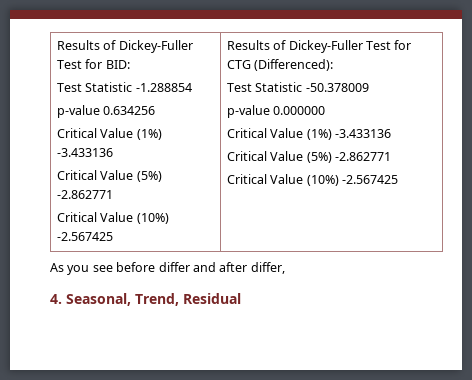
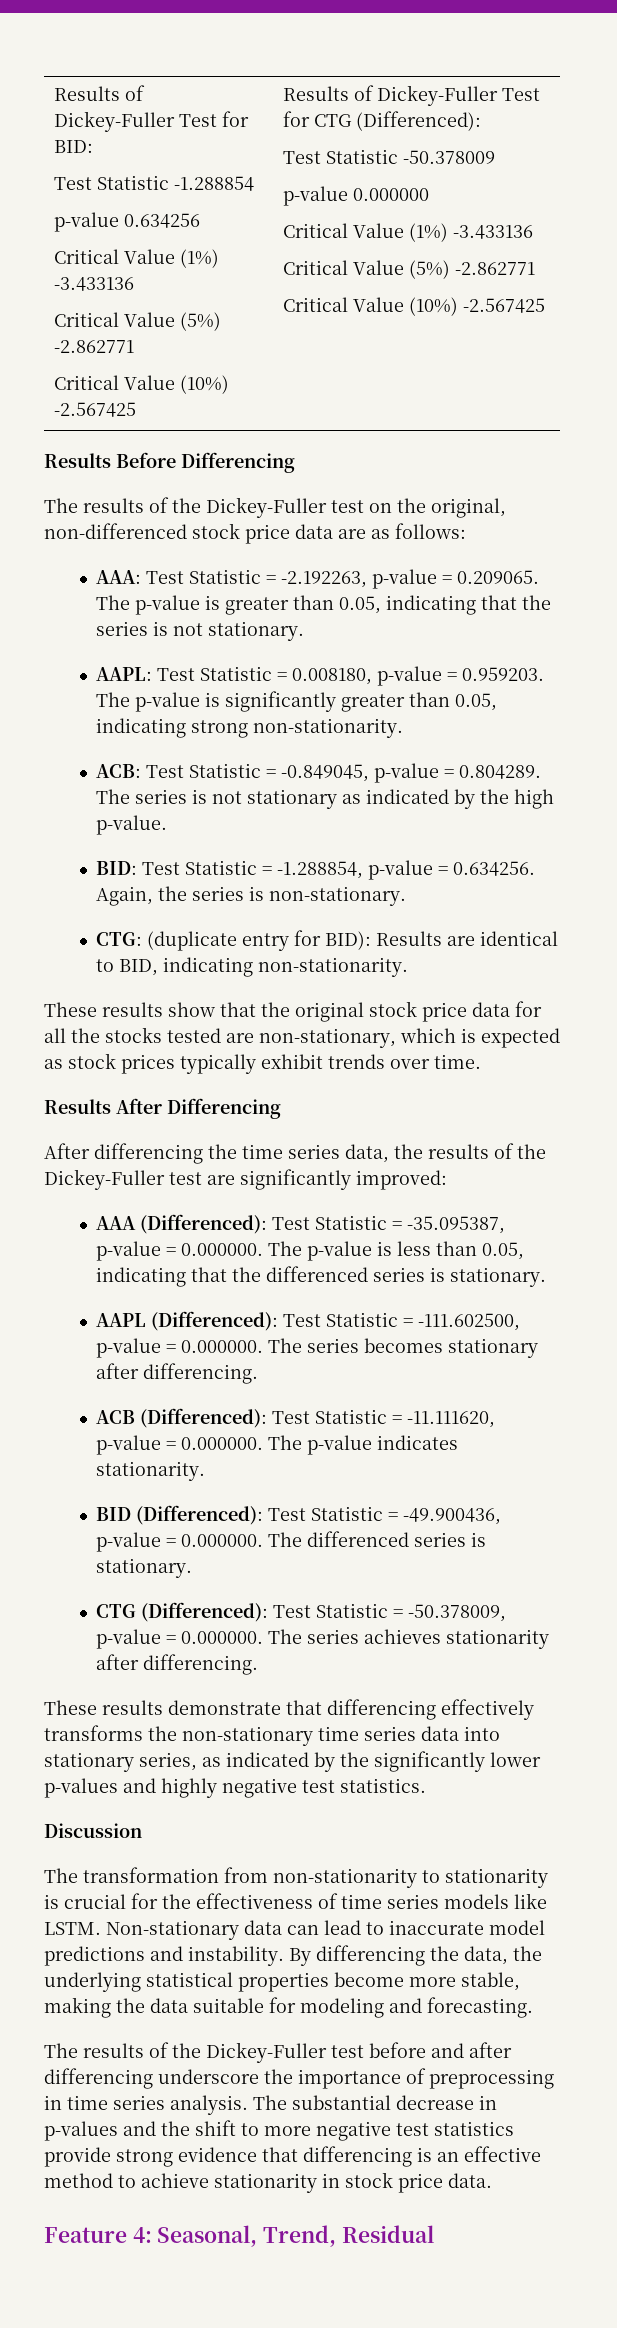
- As you see before differ and after differ,
- 4. Seasonal, Trend, Residual
+ Results Before Differencing
+ The results of the Dickey-Fuller test on the original, non-differenced stock price data are as follows:
+ AAA: Test Statistic = -2.192263, p-value = 0.209065. The p-value is greater than 0.05, indicating that the series is not stationary.
+ AAPL: Test Statistic = 0.008180, p-value = 0.959203. The p-value is significantly greater than 0.05, indicating strong non-stationarity.
+ ACB: Test Statistic = -0.849045, p-value = 0.804289. The series is not stationary as indicated by the high p-value.
+ BID: Test Statistic = -1.288854, p-value = 0.634256. Again, the series is non-stationary.
+ CTG: (duplicate entry for BID): Results are identical to BID, indicating non-stationarity.
+ These results show that the original stock price data for all the stocks tested are non-stationary, which is expected as stock prices typically exhibit trends over time.
+ Results After Differencing
+ After differencing the time series data, the results of the Dickey-Fuller test are significantly improved:
+ AAA (Differenced): Test Statistic = -35.095387, p-value = 0.000000. The p-value is less than 0.05, indicating that the differenced series is stationary.
+ AAPL (Differenced): Test Statistic = -111.602500, p-value = 0.000000. The series becomes stationary after differencing.
+ ACB (Differenced): Test Statistic = -11.111620, p-value = 0.000000. The p-value indicates stationarity.
+ BID (Differenced): Test Statistic = -49.900436, p-value = 0.000000. The differenced series is stationary.
+ CTG (Differenced): Test Statistic = -50.378009, p-value = 0.000000. The series achieves stationarity after differencing.
+ These results demonstrate that differencing effectively transforms the non-stationary time series data into stationary series, as indicated by the significantly lower p-values and highly negative test statistics.
+ Discussion
+ The transformation from non-stationarity to stationarity is crucial for the effectiveness of time series models like LSTM. Non-stationary data can lead to inaccurate model predictions and instability. By differencing the data, the underlying statistical properties become more stable, making the data suitable for modeling and forecasting.
+ The results of the Dickey-Fuller test before and after differencing underscore the importance of preprocessing in time series analysis. The substantial decrease in p-values and the shift to more negative test statistics provide strong evidence that differencing is an effective method to achieve stationarity in stock price data.
+ Feature 4: Seasonal, Trend, Residual

